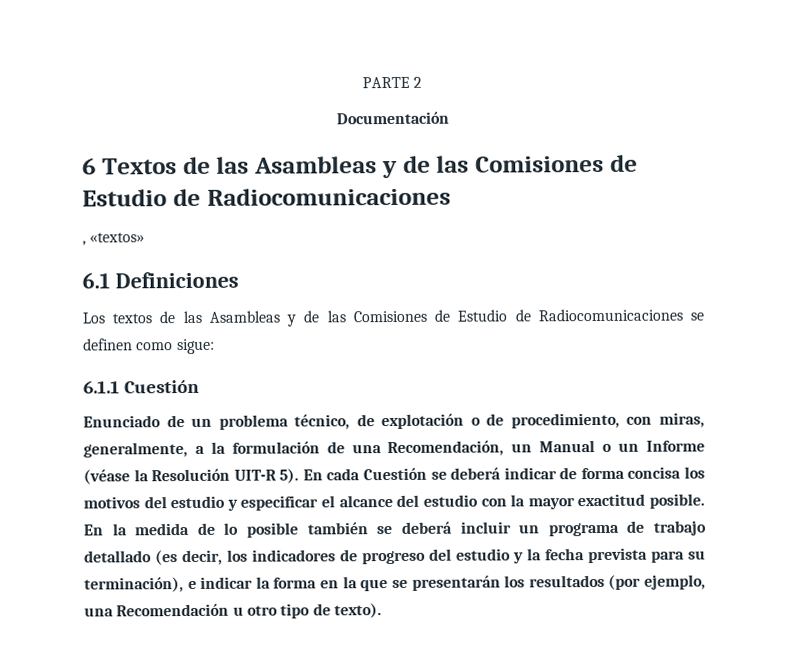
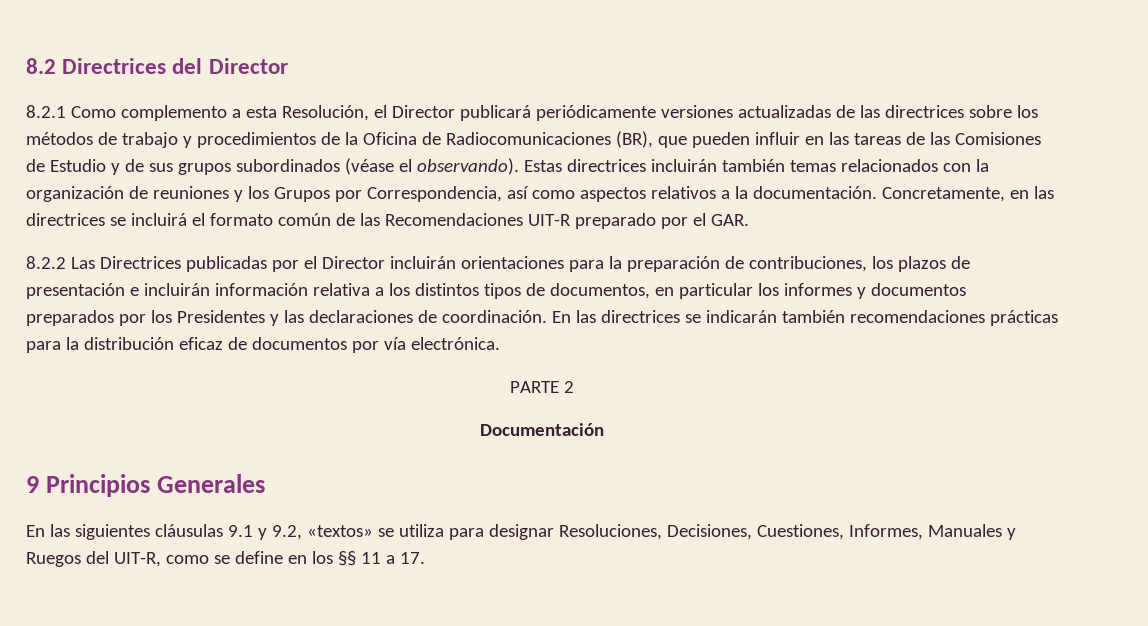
+ 8.2 Directrices del Director
+ 8.2.1 Como complemento a esta Resolución, el Director publicará periódicamente versiones actualizadas de las directrices sobre los métodos de trabajo y procedimientos de la Oficina de Radiocomunicaciones (BR), que pueden influir en las tareas de las Comisiones de Estudio y de sus grupos subordinados (véase el observando). Estas directrices incluirán también temas relacionados con la organización de reuniones y los Grupos por Correspondencia, así como aspectos relativos a la documentación. Concretamente, en las directrices se incluirá el formato común de las Recomendaciones UIT-R preparado por el GAR.
+ 8.2.2 Las Directrices publicadas por el Director incluirán orientaciones para la preparación de contribuciones, los plazos de presentación e incluirán información relativa a los distintos tipos de documentos, en particular los informes y documentos preparados por los Presidentes y las declaraciones de coordinación. En las directrices se indicarán también recomendaciones prácticas para la distribución eficaz de documentos por vía electrónica.
  PARTE 2
  Documentación
- 6 Textos de las Asambleas y de las Comisiones de Estudio de Radiocomunicaciones
- , «textos»
- 6.1 Definiciones
- Los textos de las Asambleas y de las Comisiones de Estudio de Radiocomunicaciones se definen como sigue:
- 6.1.1 Cuestión
- Enunciado de un problema técnico, de explotación o de procedimiento, con miras, generalmente, a la formulación de una Recomendación, un Manual o un Informe (véase la Resolución UIT-R 5). En cada Cuestión se deberá indicar de forma concisa los motivos del estudio y especificar el alcance del estudio con la mayor exactitud posible. En la medida de lo posible también se deberá incluir un programa de trabajo detallado (es decir, los indicadores de progreso del estudio y la fecha prevista para su terminación), e indicar la forma en la que se presentarán los resultados (por ejemplo, una Recomendación u otro tipo de texto).
+ 9 Principios Generales
+ En las siguientes cláusulas 9.1 y 9.2, «textos» se utiliza para designar Resoluciones, Decisiones, Cuestiones, Informes, Manuales y Ruegos del UIT-R, como se define en los §§ 11 a 17.

